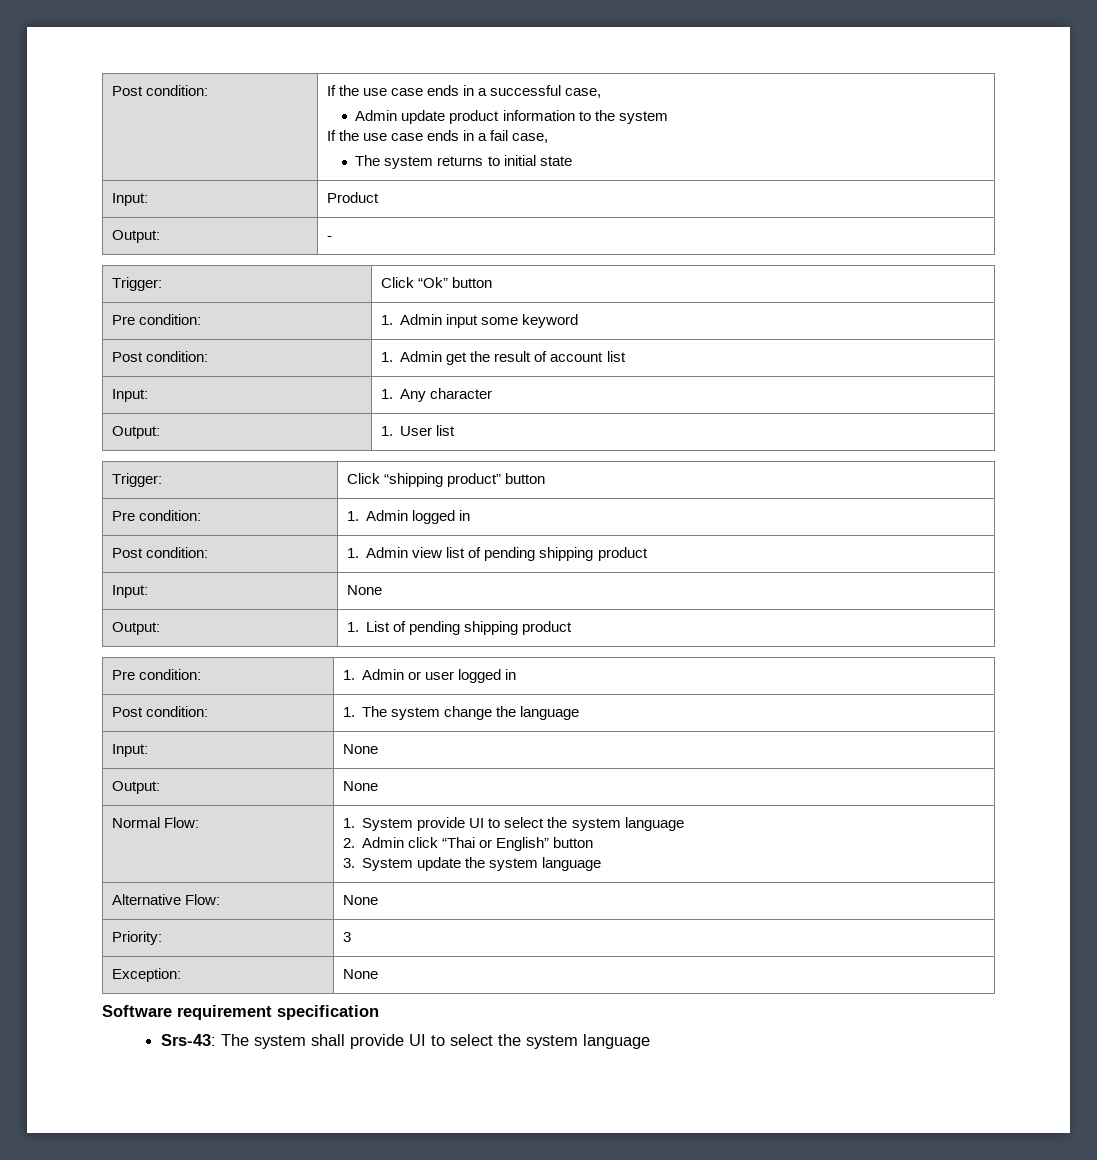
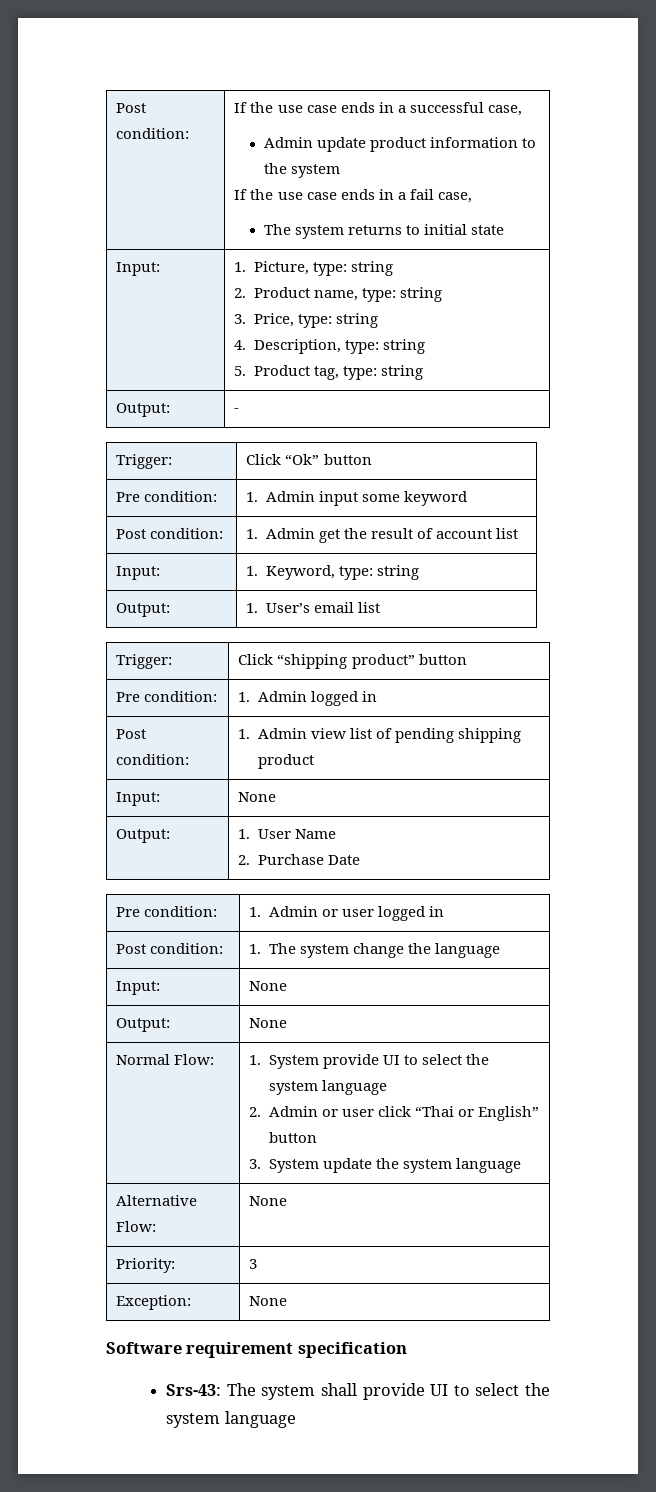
- Input: | Product
+ Input: | 1. Picture, type: string
+ 2. Product name, type: string
+ 3. Price, type: string
+ 4. Description, type: string
+ 5. Product tag, type: string
- Input: | 1. Any character
- Output: | 1. User list
+ Input: | 1. Keyword, type: string
+ Output: | 1. User’s email list
- Output: | 1. List of pending shipping product
+ Output: | 1. User Name
+ 2. Purchase Date
  Normal Flow: | 1. System provide UI to select the system language
- 2. Admin click “Thai or English” button
+ 2. Admin or user click “Thai or English” button

